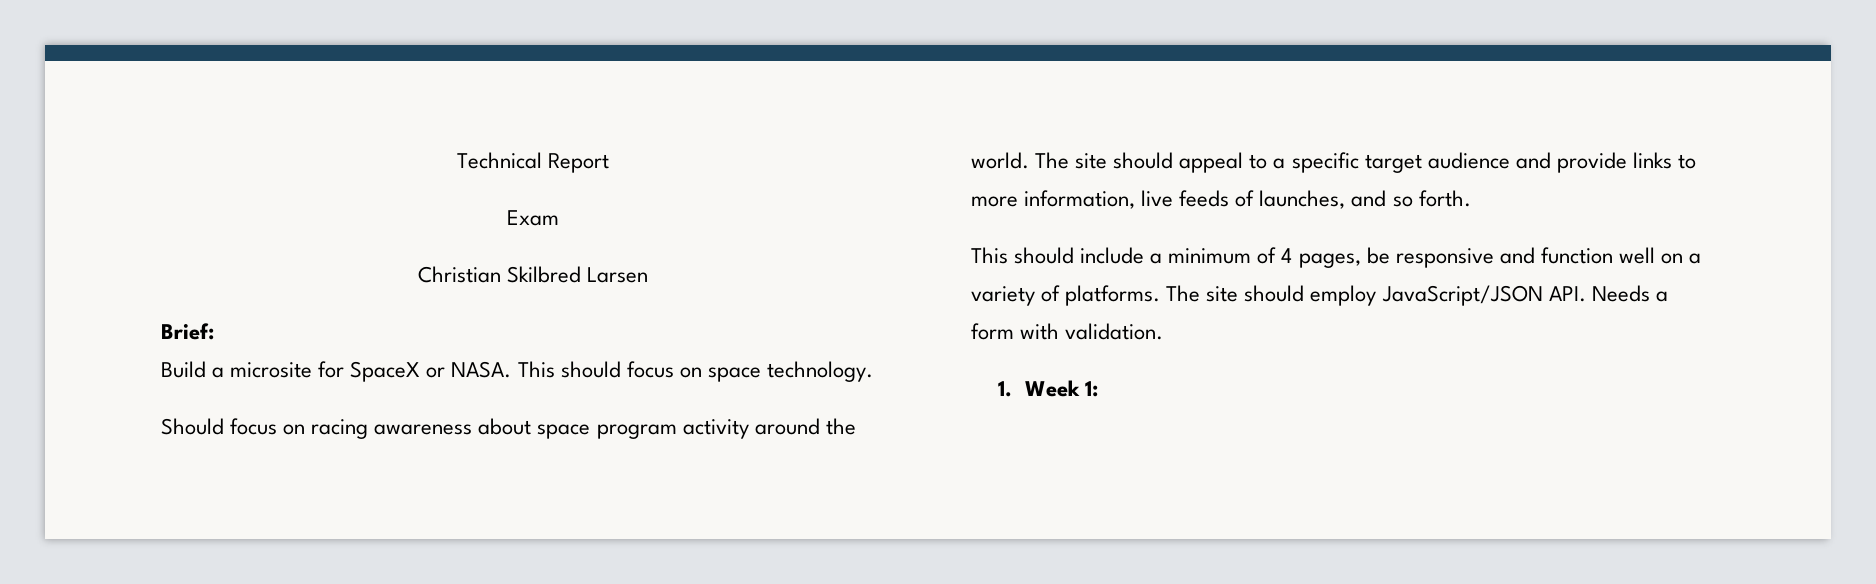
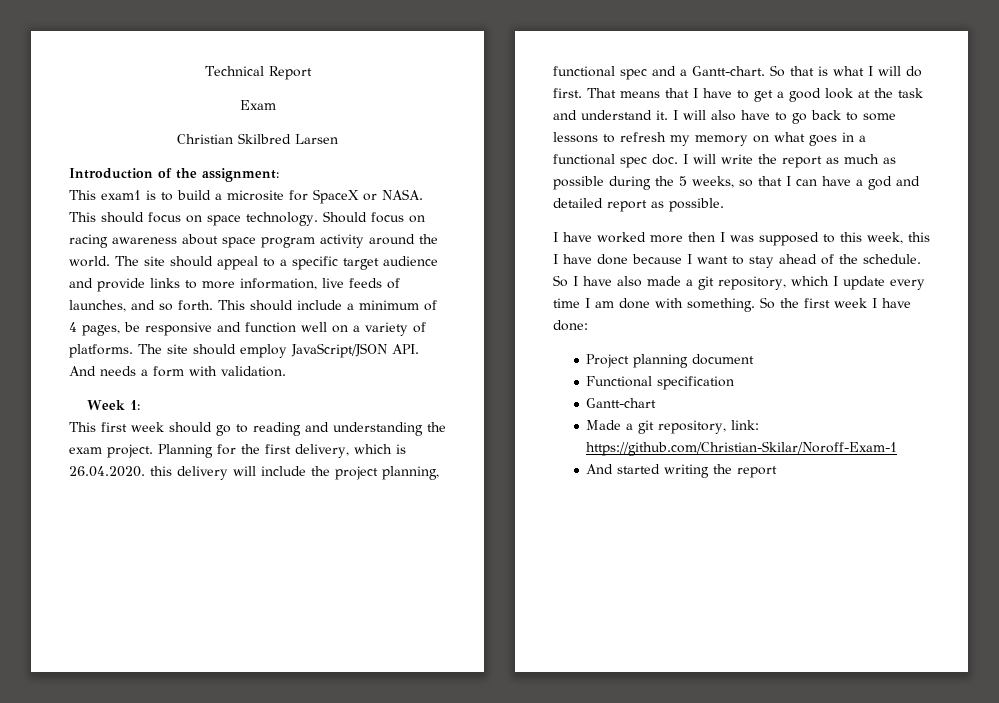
- Brief:
- Build a microsite for SpaceX or NASA.
+ Introduction of the assignment:
+ This exam1 is to build a microsite for SpaceX or NASA.
- This should focus on space technology.
- Should focus on racing awareness about space program activity around the world.
+ This should focus on space technology. Should focus on racing awareness about space program activity around the world.
- The site should appeal to a specific target audience and provide links to more information, live feeds of launches, and so forth.
- This should include a minimum of 4 pages, be responsive and function well on a variety of platforms.
+ The site should appeal to a specific target audience and provide links to more information, live feeds of launches, and so forth. This should include a minimum of 4 pages, be responsive and function well on a variety of platforms.
- The site should employ JavaScript/JSON API. Needs a form with validation.
+ The site should employ JavaScript/JSON API. And needs a form with validation.
- 1. Week 1:
+ Week 1:
+ This first week should go to reading and understanding the exam project. Planning for the first delivery, which is 26.04.2020. this delivery will include the project planning, functional spec and a Gantt-chart. So that is what I will do first. That means that I have to get a good look at the task and understand it. I will also have to go back to some lessons to refresh my memory on what goes in a functional spec doc. I will write the report as much as possible during the 5 weeks, so that I can have a god and detailed report as possible.
+ I have worked more then I was supposed to this week, this I have done because I want to stay ahead of the schedule. So I have also made a git repository, which I update every time I am done with something. So the first week I have done:
+ Project planning document
+ Functional specification
+ Gantt-chart
+ Made a git repository, link: https://github.com/Christian-Skilar/Noroff-Exam-1
+ And started writing the report

